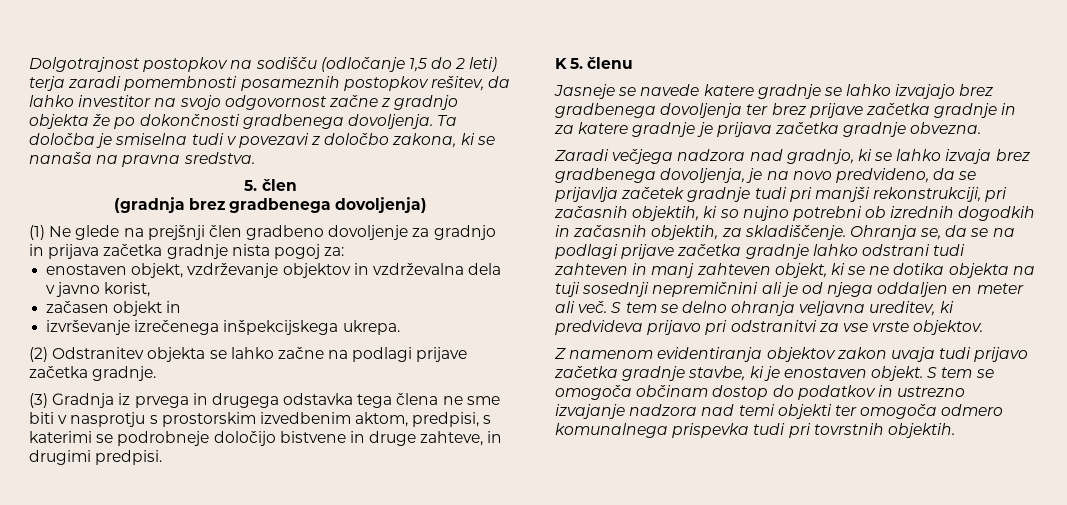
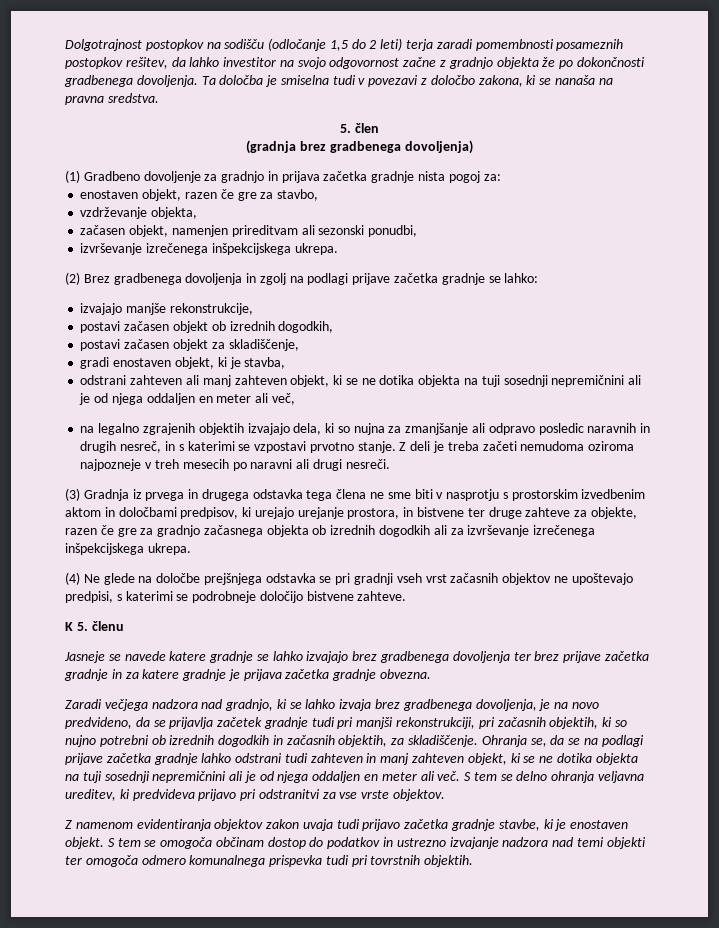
- (1) Ne glede na prejšnji člen gradbeno dovoljenje za gradnjo in prijava začetka gradnje nista pogoj za:
+ (1) Gradbeno dovoljenje za gradnjo in prijava začetka gradnje nista pogoj za:
- enostaven objekt, vzdrževanje objektov in vzdrževalna dela v javno korist,
- začasen objekt in
+ enostaven objekt, razen če gre za stavbo,
+ vzdrževanje objekta,
+ začasen objekt, namenjen prireditvam ali sezonski ponudbi,
- (2) Odstranitev objekta se lahko začne na podlagi prijave začetka gradnje.
+ (2) Brez gradbenega dovoljenja in zgolj na podlagi prijave začetka gradnje se lahko:
+ izvajajo manjše rekonstrukcije,
+ postavi začasen objekt ob izrednih dogodkih,
+ postavi začasen objekt za skladiščenje,
+ gradi enostaven objekt, ki je stavba,
+ odstrani zahteven ali manj zahteven objekt, ki se ne dotika objekta na tuji sosednji nepremičnini ali je od njega oddaljen en meter ali več,
+ na legalno zgrajenih objektih izvajajo dela, ki so nujna za zmanjšanje ali odpravo posledic naravnih in drugih nesreč, in s katerimi se vzpostavi prvotno stanje. Z deli je treba začeti nemudoma oziroma najpozneje v treh mesecih po naravni ali drugi nesreči.
- (3) Gradnja iz prvega in drugega odstavka tega člena ne sme biti v nasprotju s prostorskim izvedbenim aktom, predpisi, s katerimi se podrobneje določijo bistvene in druge zahteve, in drugimi predpisi.
+ (3) Gradnja iz prvega in drugega odstavka tega člena ne sme biti v nasprotju s prostorskim izvedbenim aktom in določbami predpisov, ki urejajo urejanje prostora, in bistvene ter druge zahteve za objekte, razen če gre za gradnjo začasnega objekta ob izrednih dogodkih ali za izvrševanje izrečenega inšpekcijskega ukrepa.
+ (4) Ne glede na določbe prejšnjega odstavka se pri gradnji vseh vrst začasnih objektov ne upoštevajo predpisi, s katerimi se podrobneje določijo bistvene zahteve.

